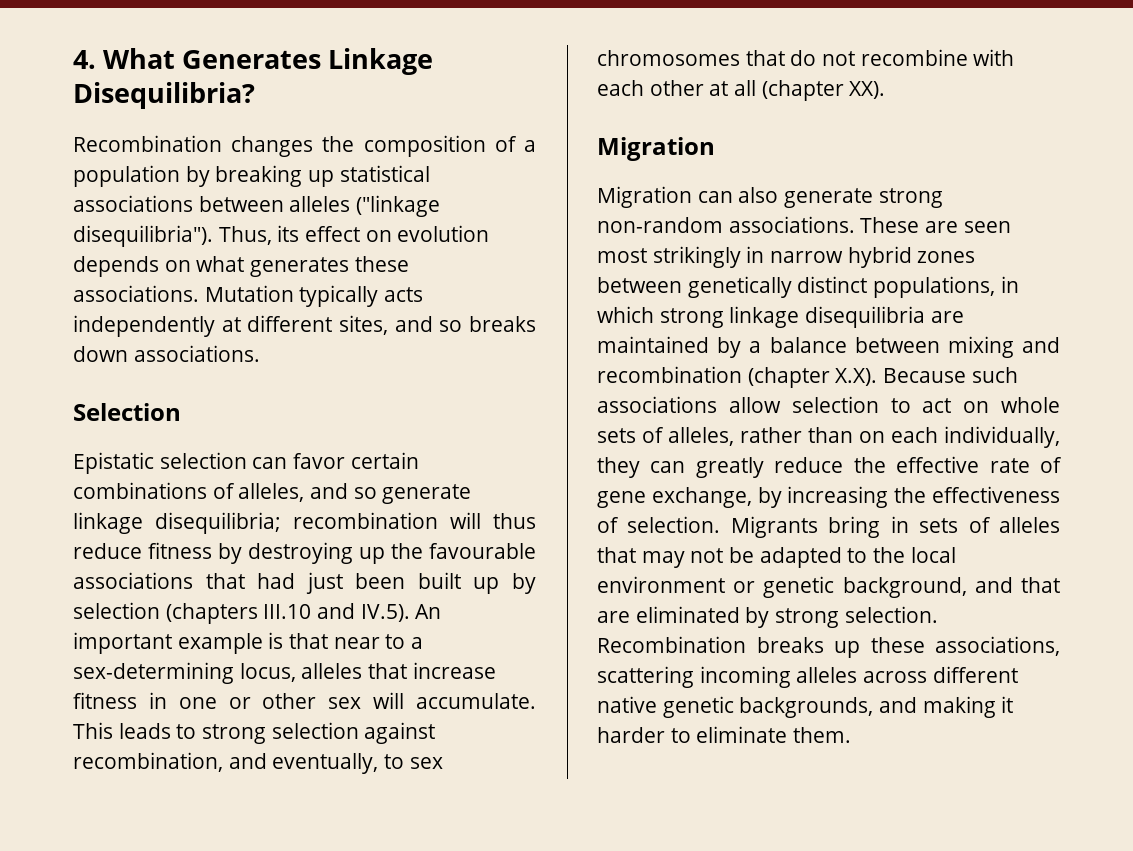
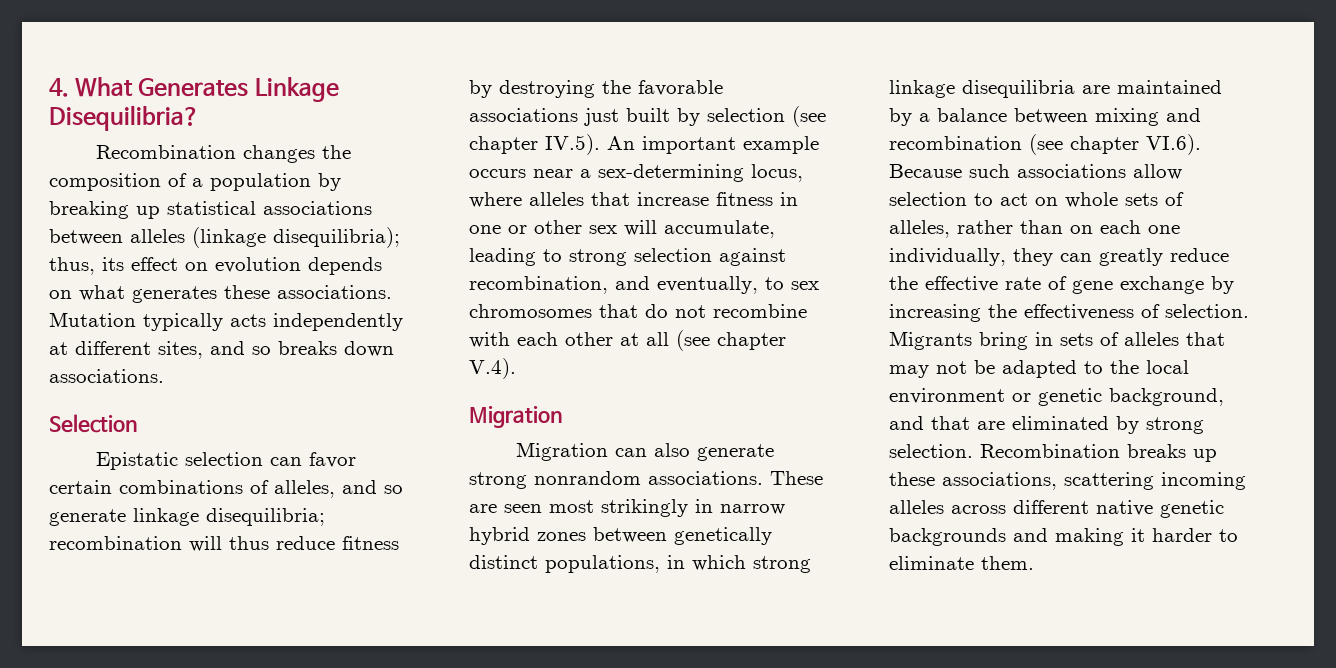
- Recombination changes the composition of a population by breaking up statistical associations between alleles ("linkage disequilibria"). Thus, its effect on evolution depends on what generates these associations.
+ Recombination changes the composition of a population by breaking up statistical associations between alleles (linkage disequilibria); thus, its effect on evolution depends on what generates these associations.
- Epistatic selection can favor certain combinations of alleles, and so generate linkage disequilibria; recombination will thus reduce fitness by destroying up the favourable associations that had just been built up by selection (chapters III.10 and IV.5). An important example is that near to a sex-determining locus, alleles that increase fitness in one or other sex will accumulate. This leads to strong selection against recombination, and eventually, to sex chromosomes that do not recombine with each other at all (chapter XX).
+ Epistatic selection can favor certain combinations of alleles, and so generate linkage disequilibria; recombination will thus reduce fitness by destroying the favorable associations just built by selection (see chapter IV.5). An important example occurs near a sex-determining locus, where alleles that increase fitness in one or other sex will accumulate, leading to strong selection against recombination, and eventually, to sex chromosomes that do not recombine with each other at all (see chapter V.4).
- Migration can also generate strong non-random associations.
+ Migration can also generate strong nonrandom associations.
- These are seen most strikingly in narrow hybrid zones between genetically distinct populations, in which strong linkage disequilibria are maintained by a balance between mixing and recombination (chapter X.X). Because such associations allow selection to act on whole sets of alleles, rather than on each individually, they can greatly reduce the effective rate of gene exchange, by increasing the effectiveness of selection.
+ These are seen most strikingly in narrow hybrid zones between genetically distinct populations, in which strong linkage disequilibria are maintained by a balance between mixing and recombination (see chapter VI.6). Because such associations allow selection to act on whole sets of alleles, rather than on each one individually, they can greatly reduce the effective rate of gene exchange by increasing the effectiveness of selection.
- Recombination breaks up these associations, scattering incoming alleles across different native genetic backgrounds, and making it harder to eliminate them.
+ Recombination breaks up these associations, scattering incoming alleles across different native genetic backgrounds and making it harder to eliminate them.

